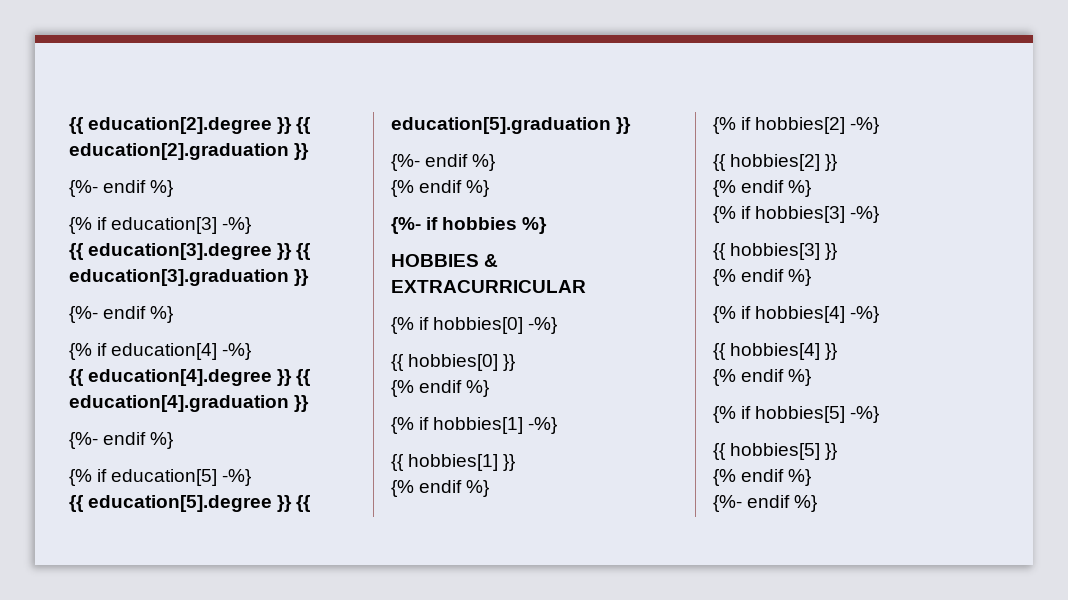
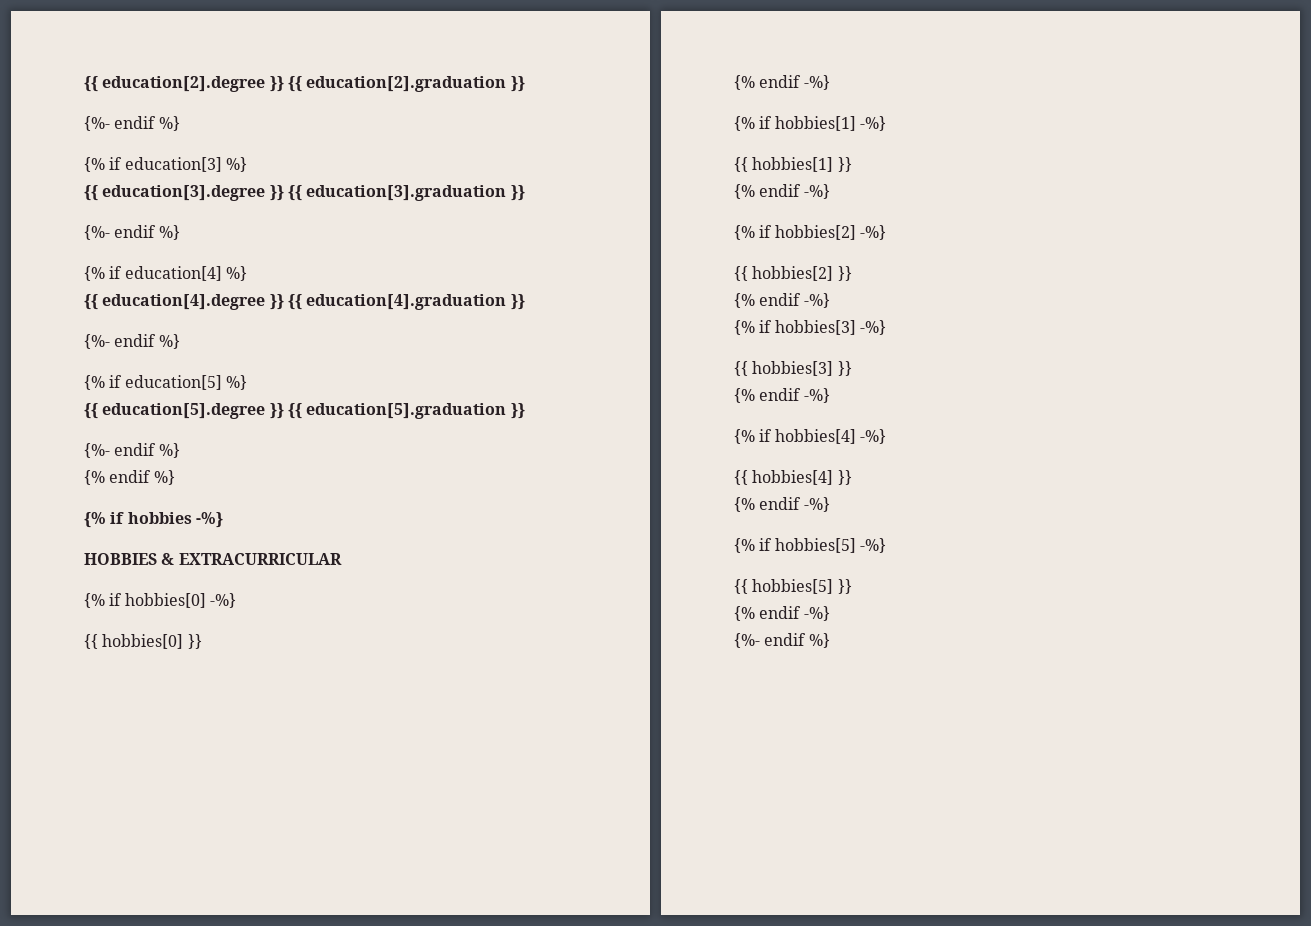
- {% if education[3] -%}
+ {% if education[3] %}
- {% if education[4] -%}
+ {% if education[4] %}
- {% if education[5] -%}
+ {% if education[5] %}
- {%- if hobbies %}
+ {% if hobbies -%}
  {{ hobbies[0] }}
- {% endif %}
+ {% endif -%}
  {{ hobbies[1] }}
- {% endif %}
+ {% endif -%}
  {{ hobbies[2] }}
- {% endif %}
+ {% endif -%}
  {{ hobbies[3] }}
- {% endif %}
+ {% endif -%}
  {{ hobbies[4] }}
- {% endif %}
+ {% endif -%}
  {{ hobbies[5] }}
- {% endif %}
+ {% endif -%}

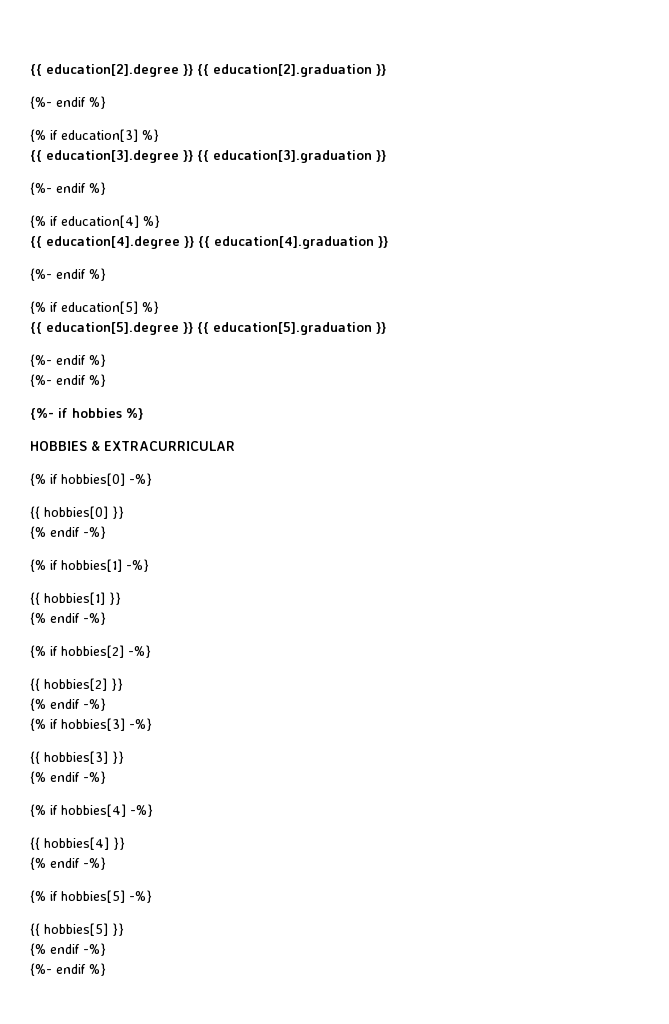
  {{ education[5].degree }} {{ education[5].graduation }}
  {%- endif %}
- {% endif %}
- {% if hobbies -%}
+ {%- endif %}
+ {%- if hobbies %}

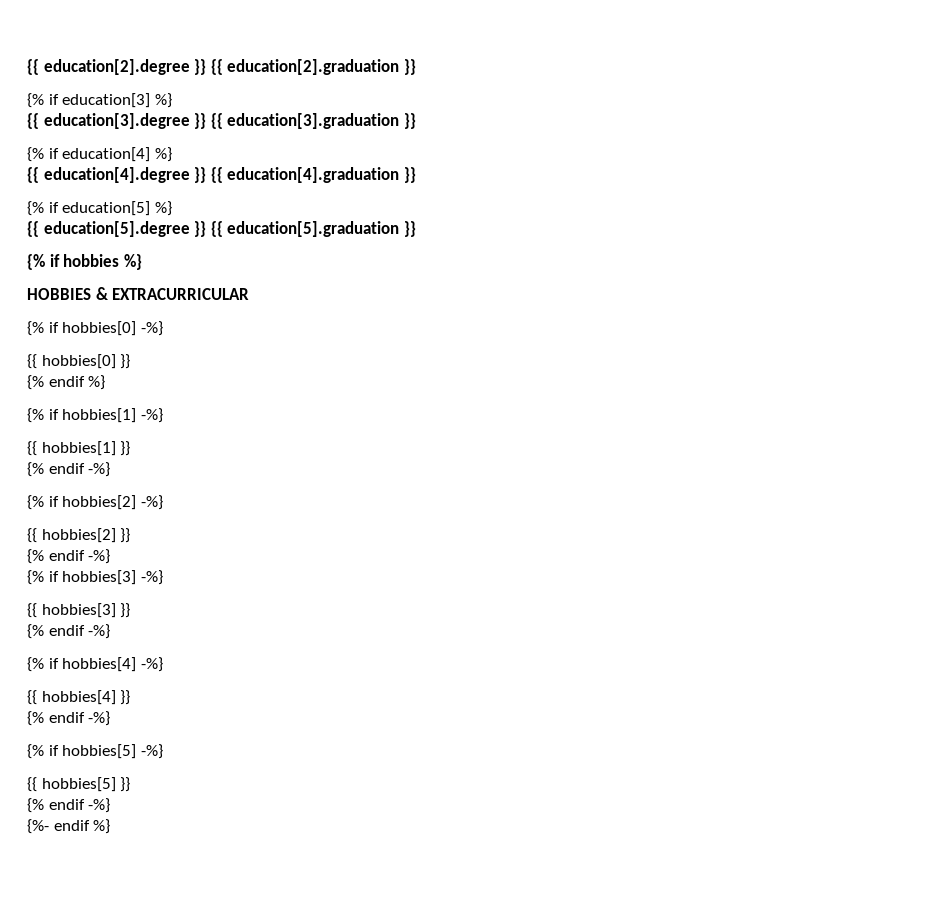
  {{ education[2].degree }} {{ education[2].graduation }}
- {%- endif %}
  {{ education[3].degree }} {{ education[3].graduation }}
- {%- endif %}
  {{ education[4].degree }} {{ education[4].graduation }}
- {%- endif %}
  {{ education[5].degree }} {{ education[5].graduation }}
- {%- endif %}
- {%- endif %}
- {%- if hobbies %}
+ {% if hobbies %}
  {{ hobbies[0] }}
- {% endif -%}
+ {% endif %}

